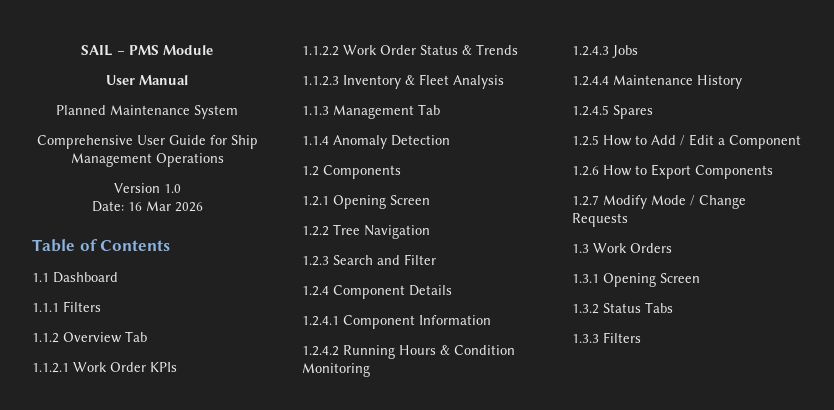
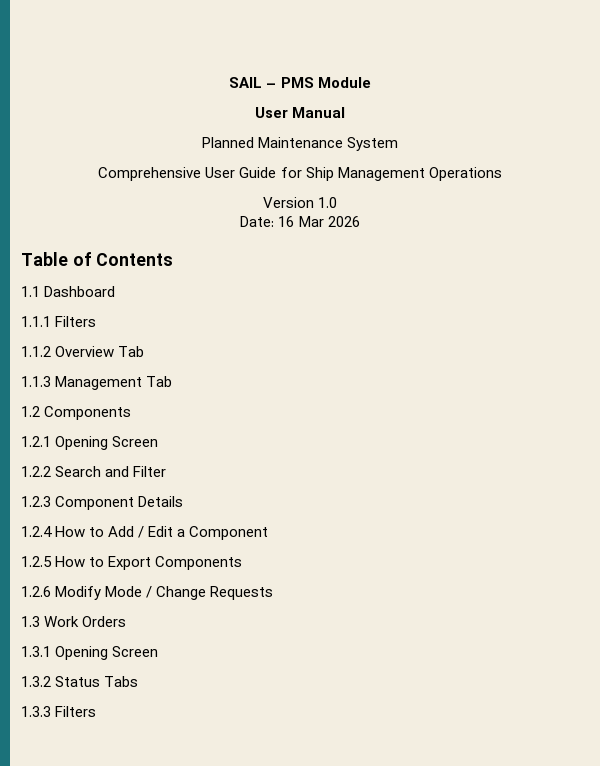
- 1.1.2.1 Work Order KPIs
- 1.1.2.2 Work Order Status & Trends
- 1.1.2.3 Inventory & Fleet Analysis
- 1.1.4 Anomaly Detection
- 1.2.2 Tree Navigation
- 1.2.3 Search and Filter
+ 1.2.2 Search and Filter
- 1.2.4 Component Details
+ 1.2.3 Component Details
- 1.2.4.1 Component Information
- 1.2.4.2 Running Hours & Condition Monitoring
- 1.2.4.3 Jobs
- 1.2.4.4 Maintenance History
- 1.2.4.5 Spares
- 1.2.5 How to Add / Edit a Component
+ 1.2.4 How to Add / Edit a Component
- 1.2.6 How to Export Components
+ 1.2.5 How to Export Components
- 1.2.7 Modify Mode / Change Requests
+ 1.2.6 Modify Mode / Change Requests

